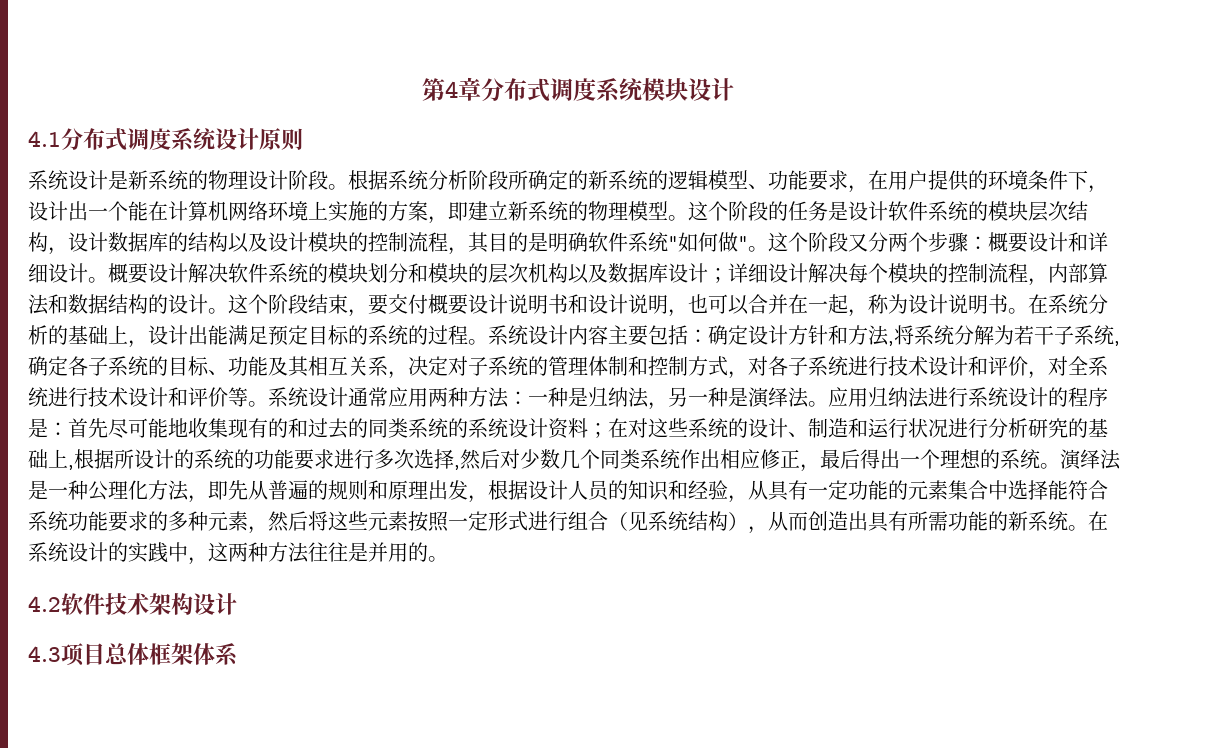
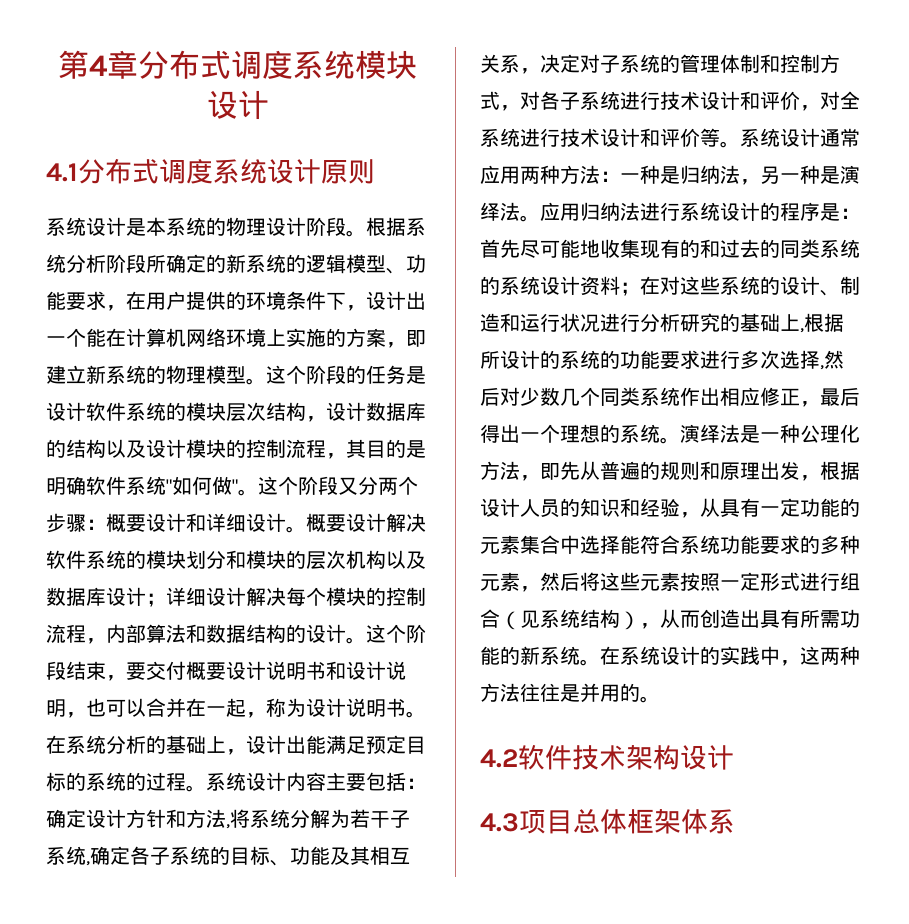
- 系统设计是新系统的物理设计阶段。
+ 系统设计是本系统的物理设计阶段。

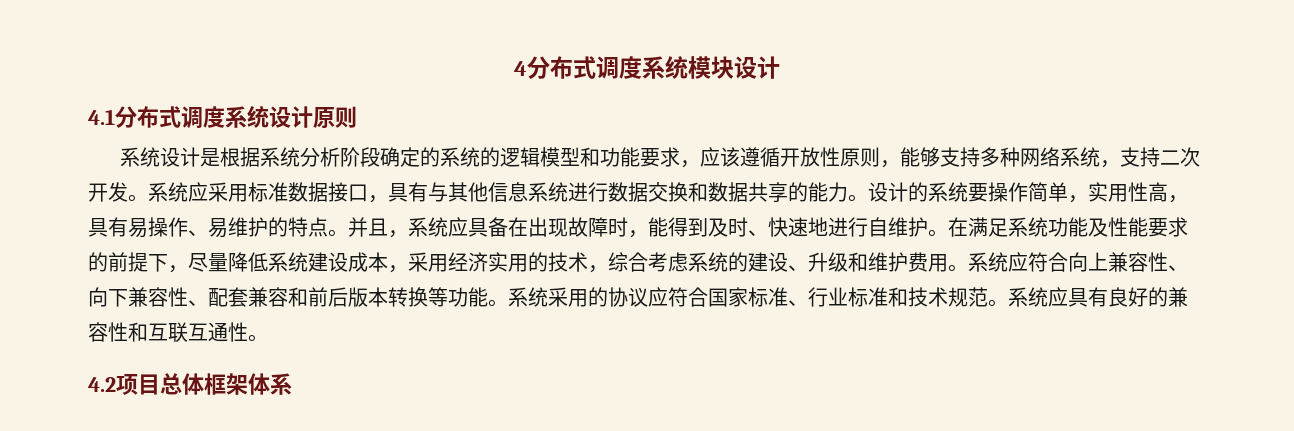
- 第4章分布式调度系统模块设计
+ 4分布式调度系统模块设计
- 系统设计是本系统的物理设计阶段。根据系统分析阶段所确定的新系统的逻辑模型、功能要求，在用户提供的环境条件下，设计出一个能在计算机网络环境上实施的方案，即建立新系统的物理模型。这个阶段的任务是设计软件系统的模块层次结构，设计数据库的结构以及设计模块的控制流程，其目的是明确软件系统"如何做"。这个阶段又分两个步骤：概要设计和详细设计。概要设计解决软件系统的模块划分和模块的层次机构以及数据库设计；详细设计解决每个模块的控制流程，内部算法和数据结构的设计。这个阶段结束，要交付概要设计说明书和设计说明，也可以合并在一起，称为设计说明书。在系统分析的基础上，设计出能满足预定目标的系统的过程。系统设计内容主要包括：确定设计方针和方法,将系统分解为若干子系统,确定各子系统的目标、功能及其相互关系，决定对子系统的管理体制和控制方式，对各子系统进行技术设计和评价，对全系统进行技术设计和评价等。系统设计通常应用两种方法：一种是归纳法，另一种是演绎法。应用归纳法进行系统设计的程序是：首先尽可能地收集现有的和过去的同类系统的系统设计资料；在对这些系统的设计、制造和运行状况进行分析研究的基础上,根据所设计的系统的功能要求进行多次选择,然后对少数几个同类系统作出相应修正，最后得出一个理想的系统。演绎法是一种公理化方法，即先从普遍的规则和原理出发，根据设计人员的知识和经验，从具有一定功能的元素集合中选择能符合系统功能要求的多种元素，然后将这些元素按照一定形式进行组合（见系统结构），从而创造出具有所需功能的新系统。在系统设计的实践中，这两种方法往往是并用的。
- 4.2软件技术架构设计
- 4.3项目总体框架体系
+ 系统设计是根据系统分析阶段确定的系统的逻辑模型和功能要求，应该遵循开放性原则，能够支持多种网络系统，支持二次开发。系统应采用标准数据接口，具有与其他信息系统进行数据交换和数据共享的能力。设计的系统要操作简单，实用性高，具有易操作、易维护的特点。并且，系统应具备在出现故障时，能得到及时、快速地进行自维护。在满足系统功能及性能要求的前提下，尽量降低系统建设成本，采用经济实用的技术，综合考虑系统的建设、升级和维护费用。系统应符合向上兼容性、向下兼容性、配套兼容和前后版本转换等功能。系统采用的协议应符合国家标准、行业标准和技术规范。系统应具有良好的兼容性和互联互通性。
+ 4.2项目总体框架体系

